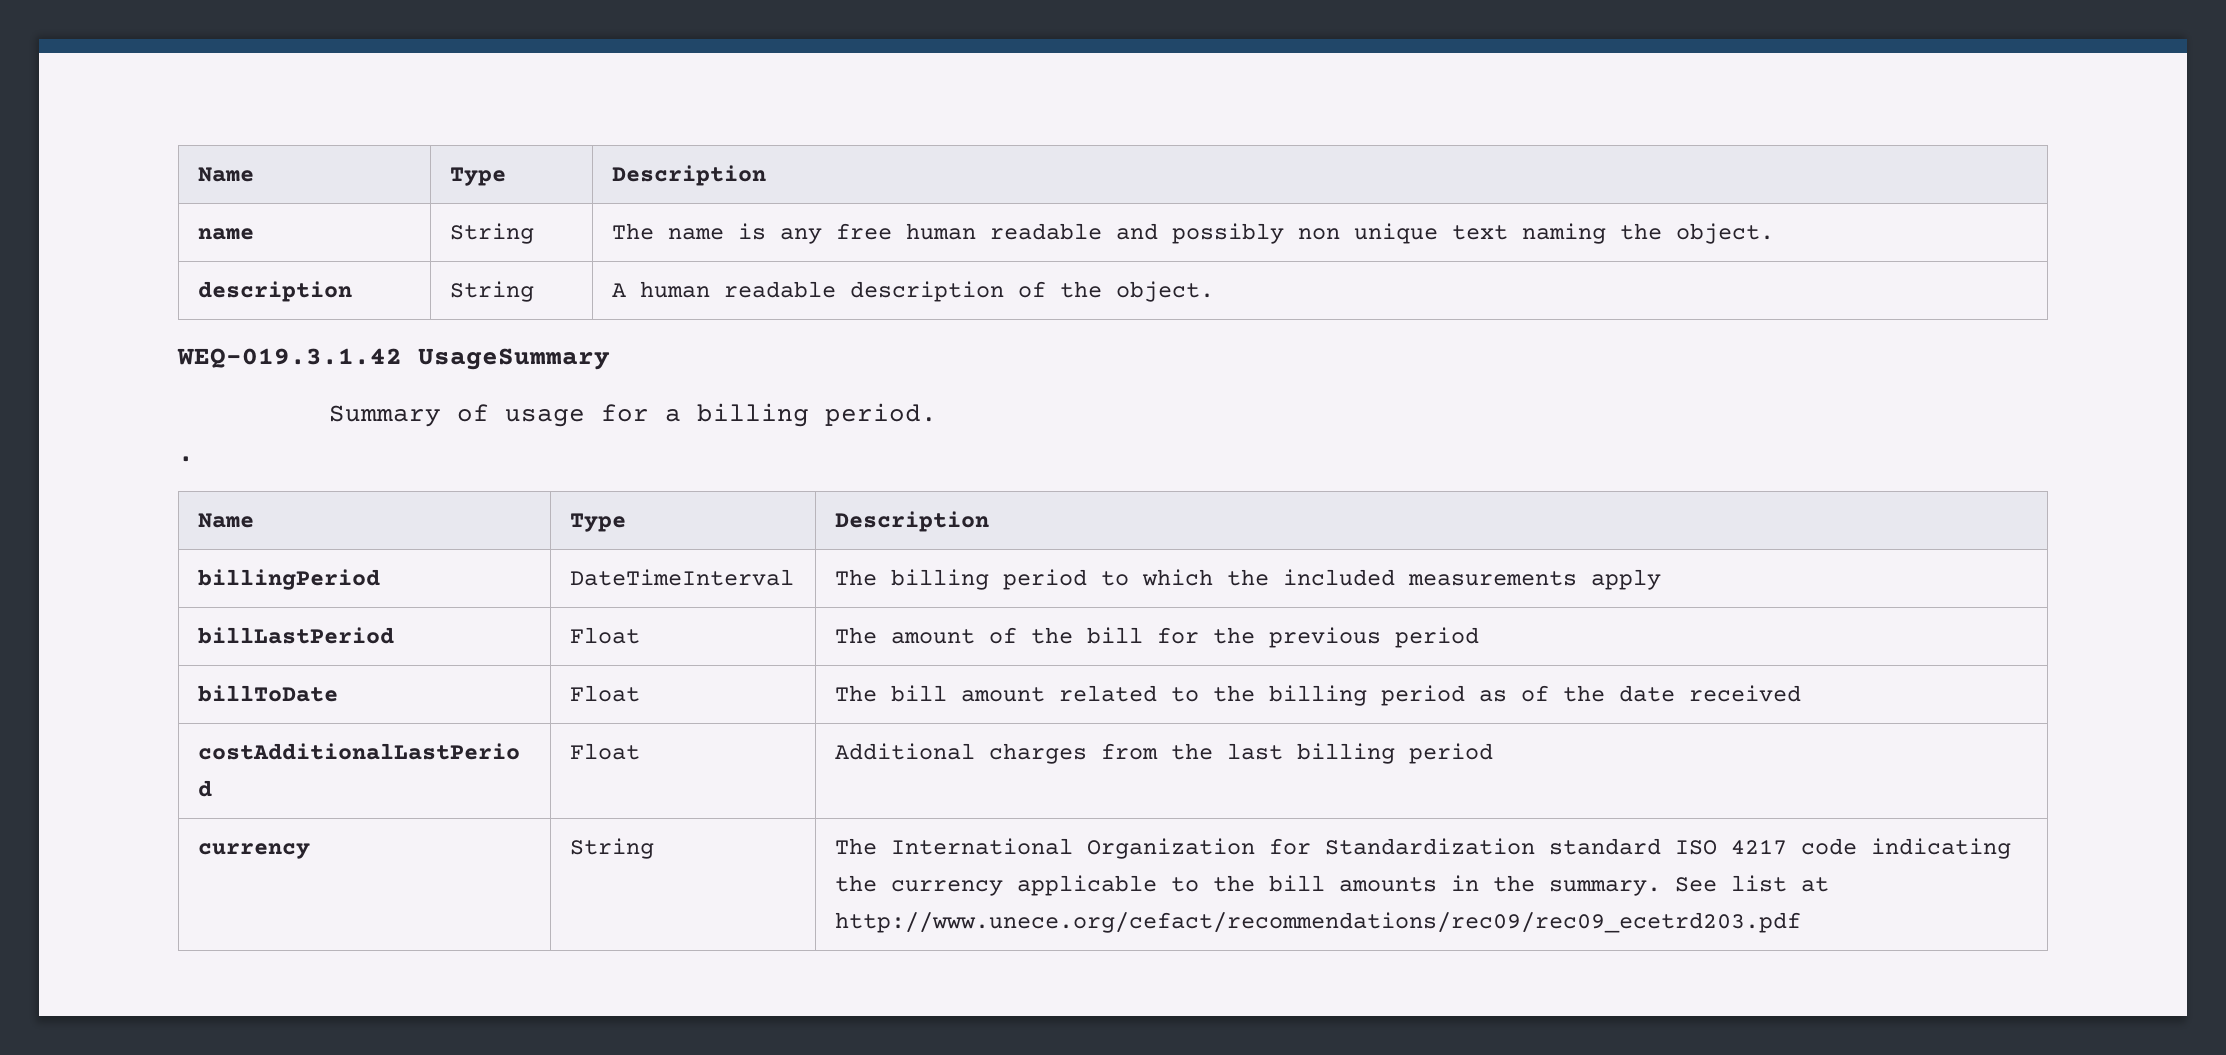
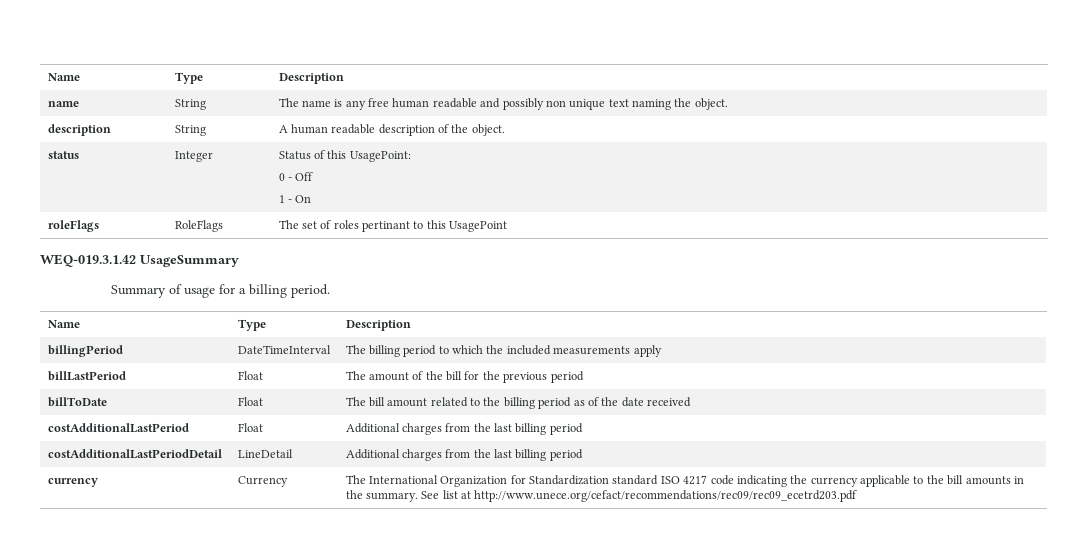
+ status | Integer | Status of this UsagePoint:
+ 0 - Off
+ 1 - On
+ roleFlags | RoleFlags | The set of roles pertinant to this UsagePoint
- .
+ costAdditionalLastPeriodDetail | LineDetail | Additional charges from the last billing period
- currency | String | The International Organization for Standardization standard ISO 4217 code indicating the currency applicable to the bill amounts in the summary. See list at http://www.unece.org/cefact/recommendations/rec09/rec09_ecetrd203.pdf
+ currency | Currency | The International Organization for Standardization standard ISO 4217 code indicating the currency applicable to the bill amounts in the summary. See list at http://www.unece.org/cefact/recommendations/rec09/rec09_ecetrd203.pdf

